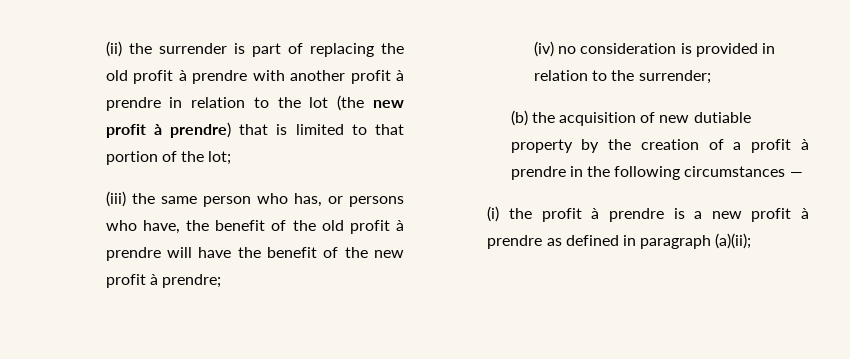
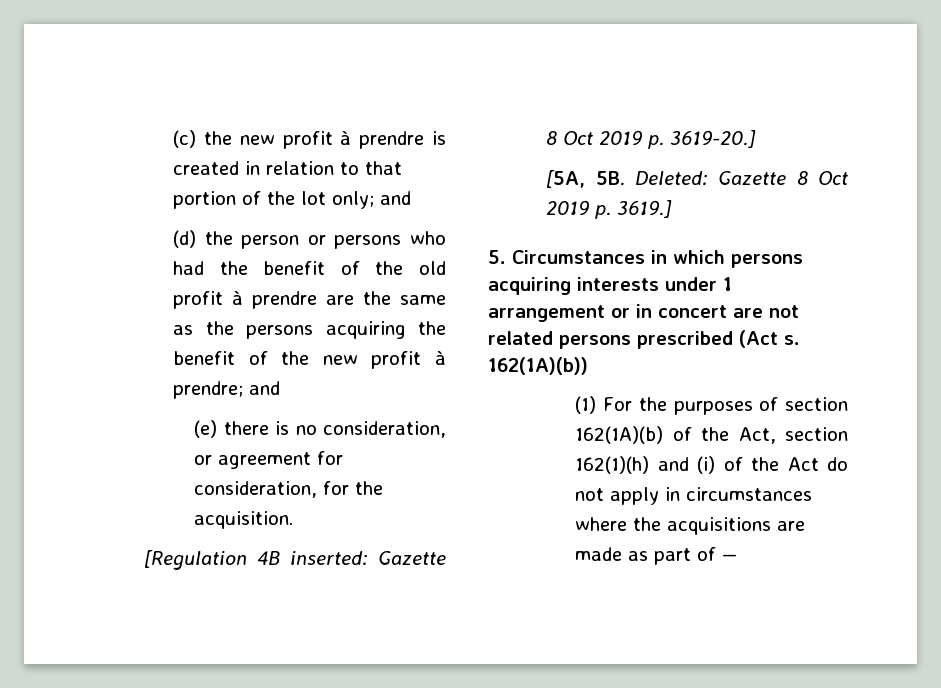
- (ii) the surrender is part of replacing the old profit à prendre with another profit à prendre in relation to the lot (the new profit à prendre) that is limited to that portion of the lot;
- (iii) the same person who has, or persons who have, the benefit of the old profit à prendre will have the benefit of the new profit à prendre;
- (iv) no consideration is provided in relation to the surrender;
- (b) the acquisition of new dutiable property by the creation of a profit à prendre in the following circumstances —
- (i) the profit à prendre is a new profit à prendre as defined in paragraph (a)(ii);
+ (c) the new profit à prendre is created in relation to that portion of the lot only; and
+ (d) the person or persons who had the benefit of the old profit à prendre are the same as the persons acquiring the benefit of the new profit à prendre; and
+ (e) there is no consideration, or agreement for consideration, for the acquisition.
+ [Regulation 4B inserted: Gazette 8 Oct 2019 p. 3619-20.]
+ [5A, 5B. Deleted: Gazette 8 Oct 2019 p. 3619.]
+ 5. Circumstances in which persons acquiring interests under 1 arrangement or in concert are not related persons prescribed (Act s. 162(1A)(b))
+ (1) For the purposes of section 162(1A)(b) of the Act, section 162(1)(h) and (i) of the Act do not apply in circumstances where the acquisitions are made as part of —

